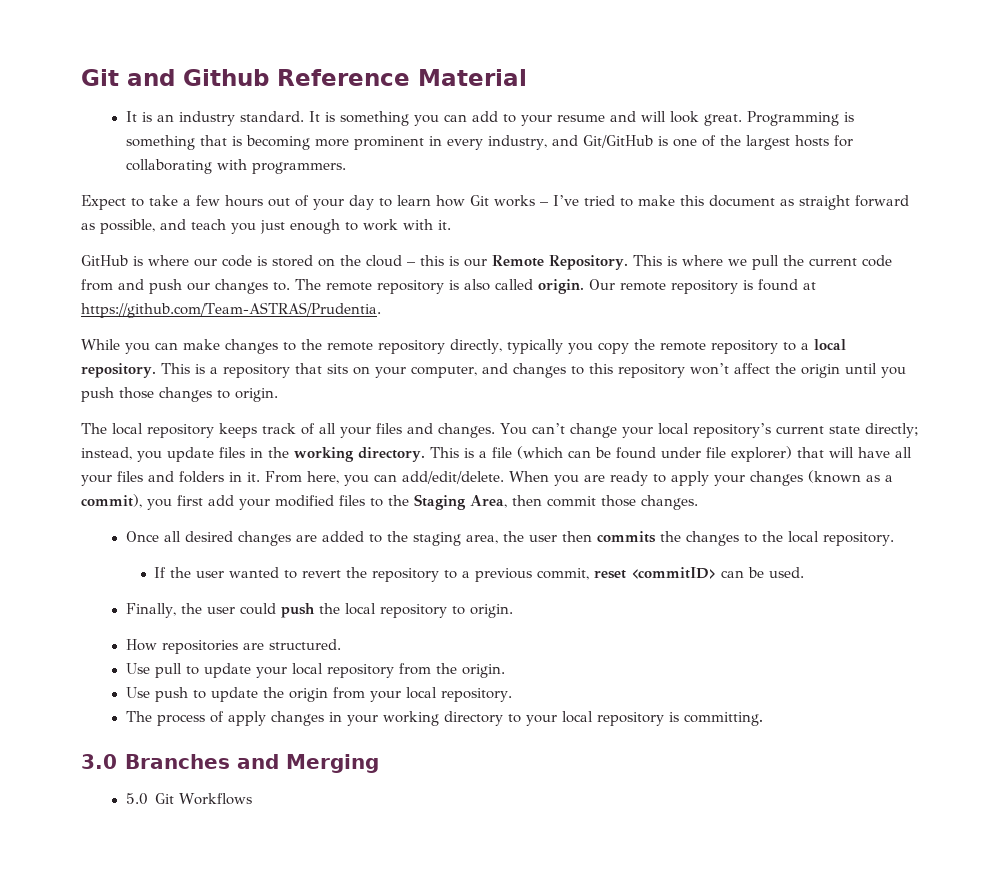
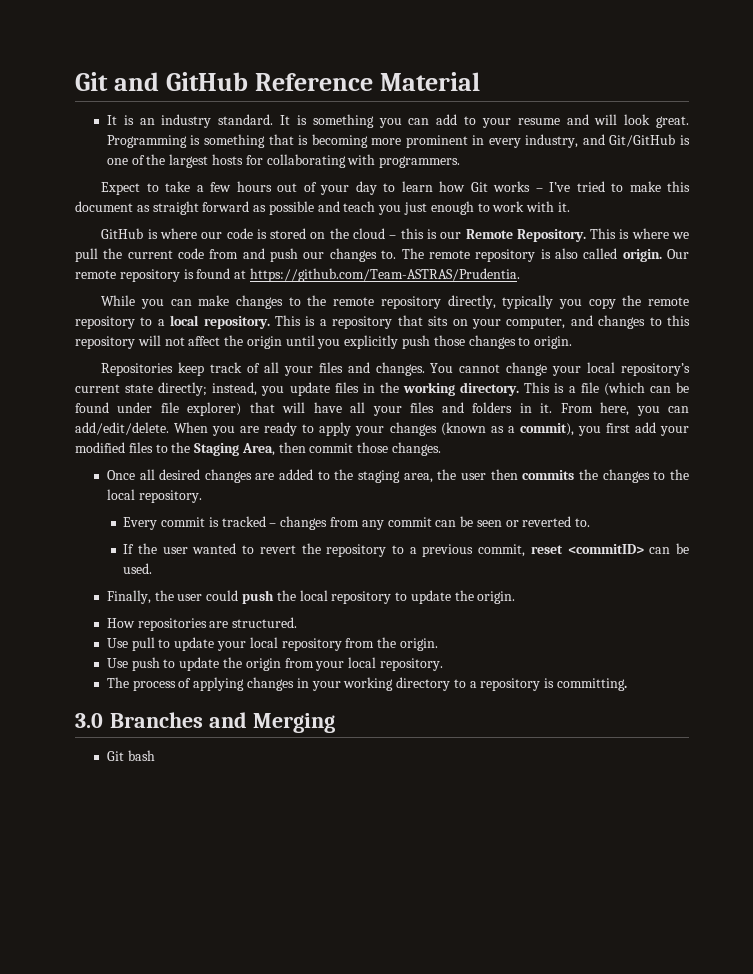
- Git and Github Reference Material
+ Git and GitHub Reference Material
- Expect to take a few hours out of your day to learn how Git works – I’ve tried to make this document as straight forward as possible, and teach you just enough to work with it.
+ Expect to take a few hours out of your day to learn how Git works – I’ve tried to make this document as straight forward as possible and teach you just enough to work with it.
- This is a repository that sits on your computer, and changes to this repository won’t affect the origin until you push those changes to origin.
+ This is a repository that sits on your computer, and changes to this repository will not affect the origin until you explicitly push those changes to origin.
- The local repository keeps track of all your files and changes.
+ Repositories keep track of all your files and changes.
- You can’t change your local repository’s current state directly; instead, you update files in the working directory.
+ You cannot change your local repository’s current state directly; instead, you update files in the working directory.
+ Every commit is tracked – changes from any commit can be seen or reverted to.
- Finally, the user could push the local repository to origin.
+ Finally, the user could push the local repository to update the origin.
- The process of apply changes in your working directory to your local repository is committing.
+ The process of applying changes in your working directory to a repository is committing.
- 5.0 Git Workflows
+ Git bash

